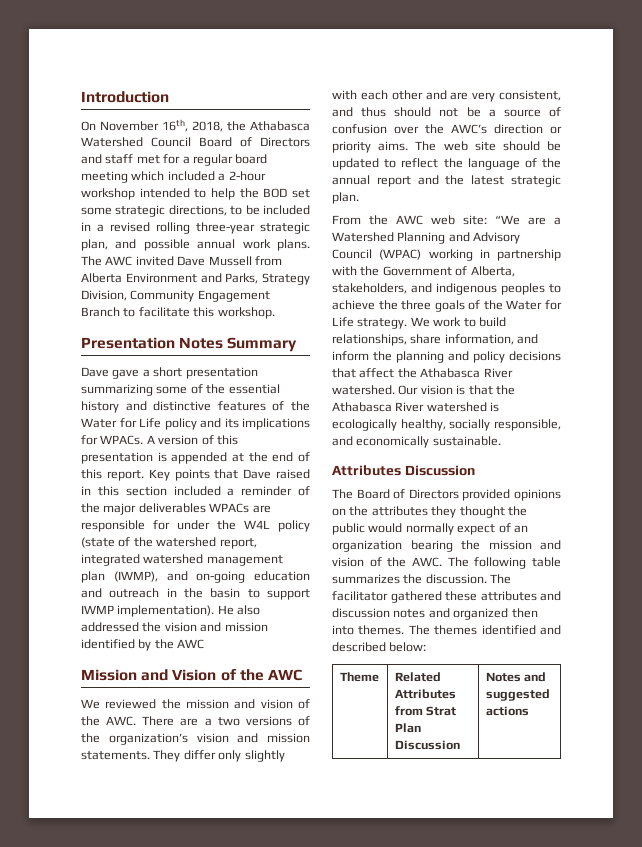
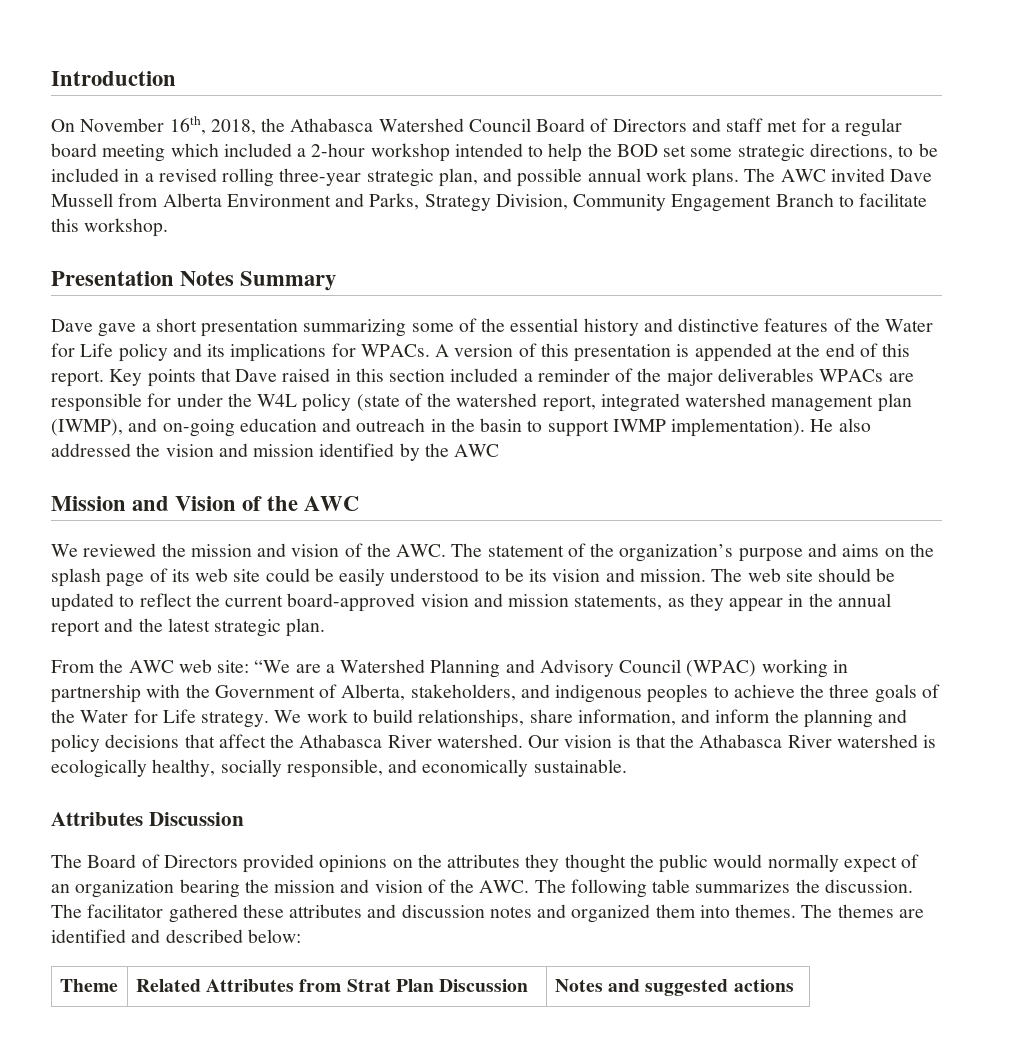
- We reviewed the mission and vision of the AWC. There are a two versions of the organization’s vision and mission statements. They differ only slightly with each other and are very consistent, and thus should not be a source of confusion over the AWC’s direction or priority aims.
+ We reviewed the mission and vision of the AWC. The statement of the organization’s purpose and aims on the splash page of its web site could be easily understood to be its vision and mission.
- The web site should be updated to reflect the language of the annual report and the latest strategic plan.
+ The web site should be updated to reflect the current board-approved vision and mission statements, as they appear in the annual report and the latest strategic plan.
- The facilitator gathered these attributes and discussion notes and organized then into themes.
+ The facilitator gathered these attributes and discussion notes and organized them into themes.
- The themes identified and described below:
+ The themes are identified and described below:

